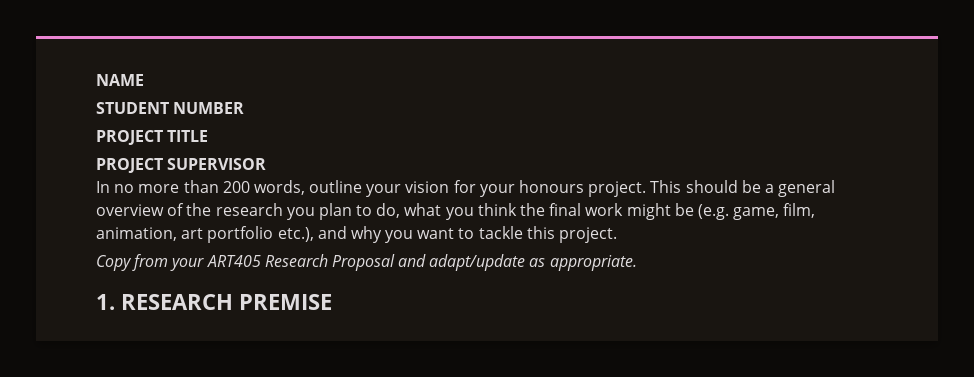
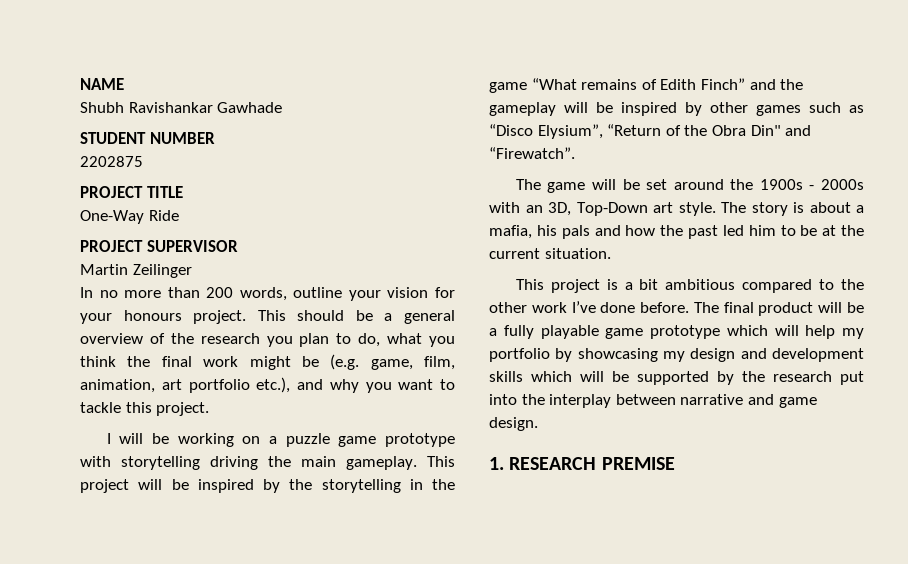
+ Shubh Ravishankar Gawhade
+ 2202875
+ One-Way Ride
+ Martin Zeilinger
- Copy from your ART405 Research Proposal and adapt/update as appropriate.
+ I will be working on a puzzle game prototype with storytelling driving the main gameplay. This project will be inspired by the storytelling in the game “What remains of Edith Finch” and the gameplay will be inspired by other games such as “Disco Elysium”, “Return of the Obra Din" and “Firewatch”.
+ The game will be set around the 1900s - 2000s with an 3D, Top-Down art style. The story is about a mafia, his pals and how the past led him to be at the current situation.
+ This project is a bit ambitious compared to the other work I’ve done before. The final product will be a fully playable game prototype which will help my portfolio by showcasing my design and development skills which will be supported by the research put into the interplay between narrative and game design.

